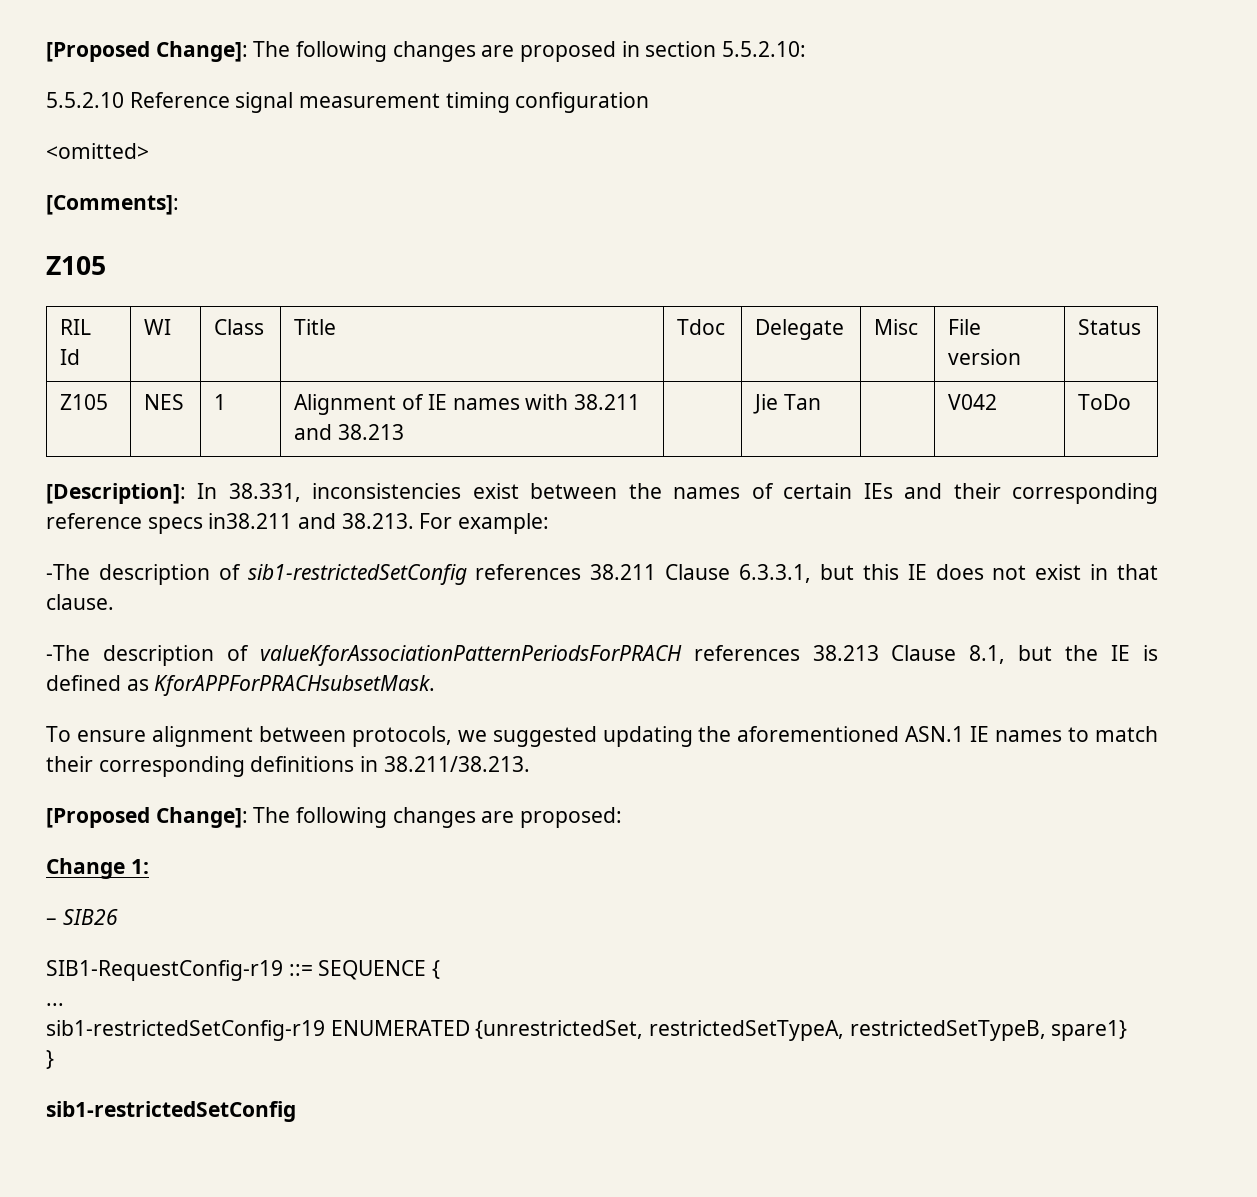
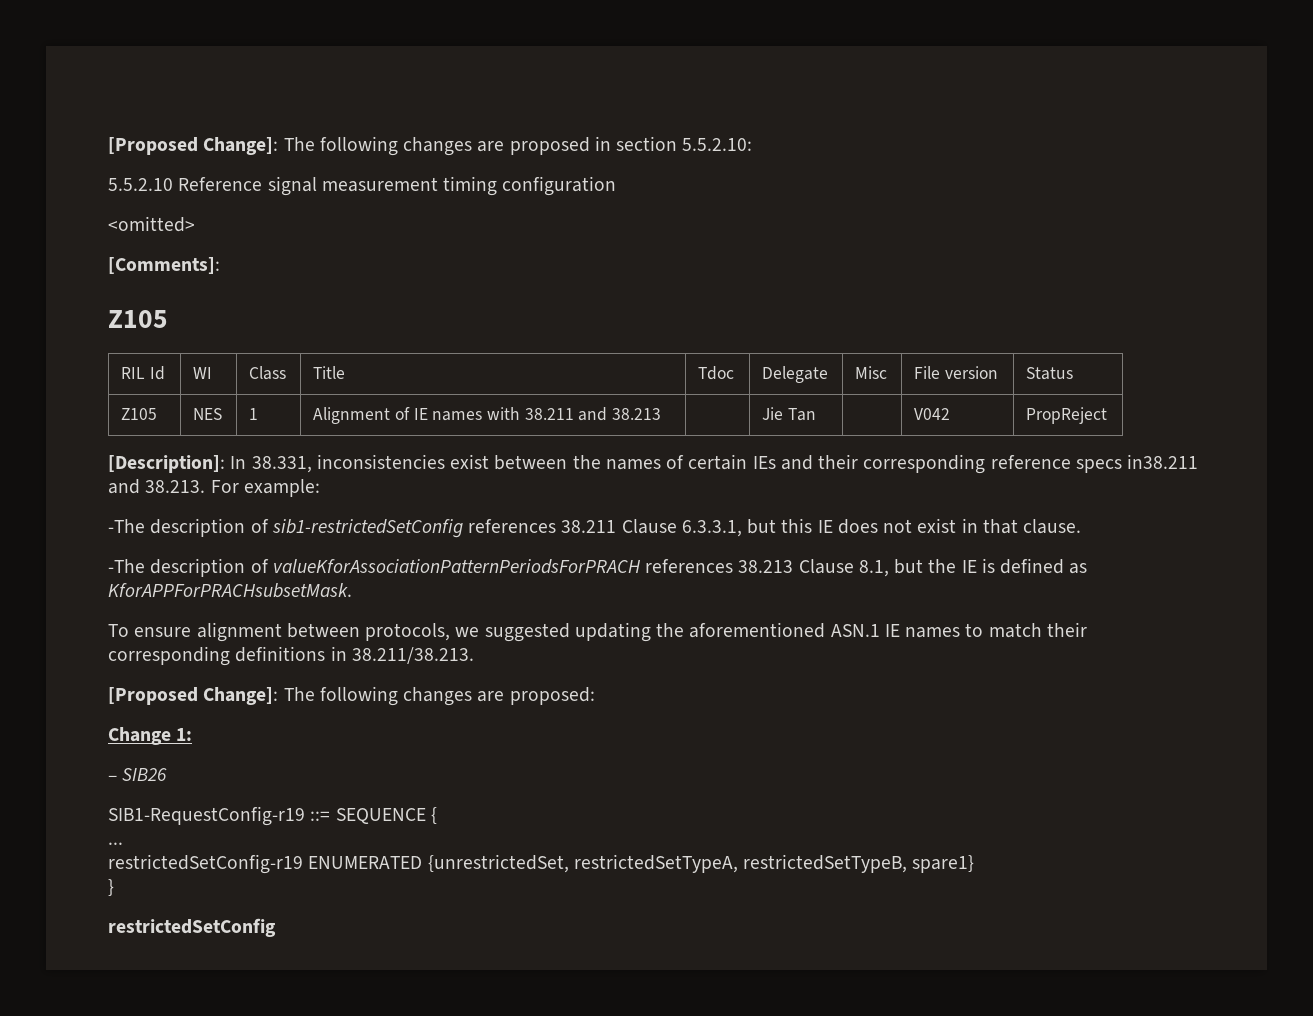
- Z105 | NES | 1 | Alignment of IE names with 38.211 and 38.213 | | Jie Tan | | V042 | ToDo
+ Z105 | NES | 1 | Alignment of IE names with 38.211 and 38.213 | | Jie Tan | | V042 | PropReject
- sib1-restrictedSetConfig-r19 ENUMERATED {unrestrictedSet, restrictedSetTypeA, restrictedSetTypeB, spare1}
+ restrictedSetConfig-r19 ENUMERATED {unrestrictedSet, restrictedSetTypeA, restrictedSetTypeB, spare1}
  }
- sib1-restrictedSetConfig
+ restrictedSetConfig

